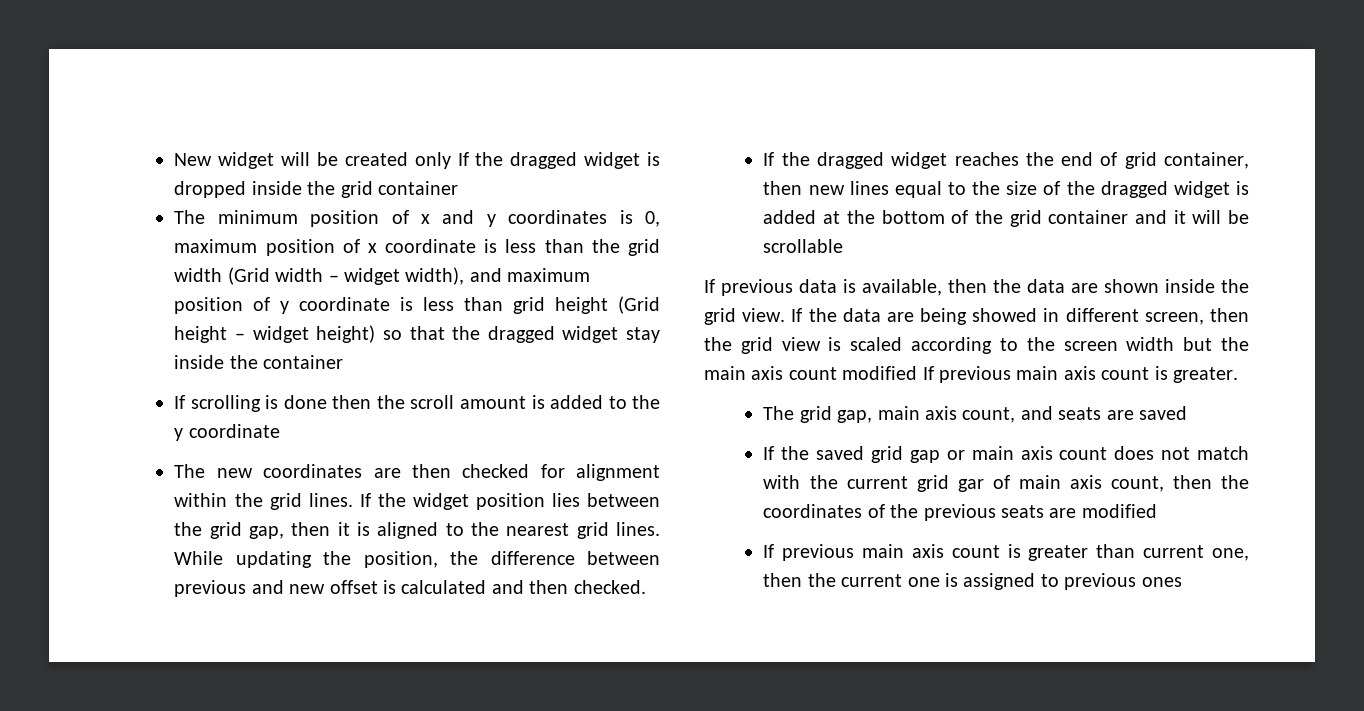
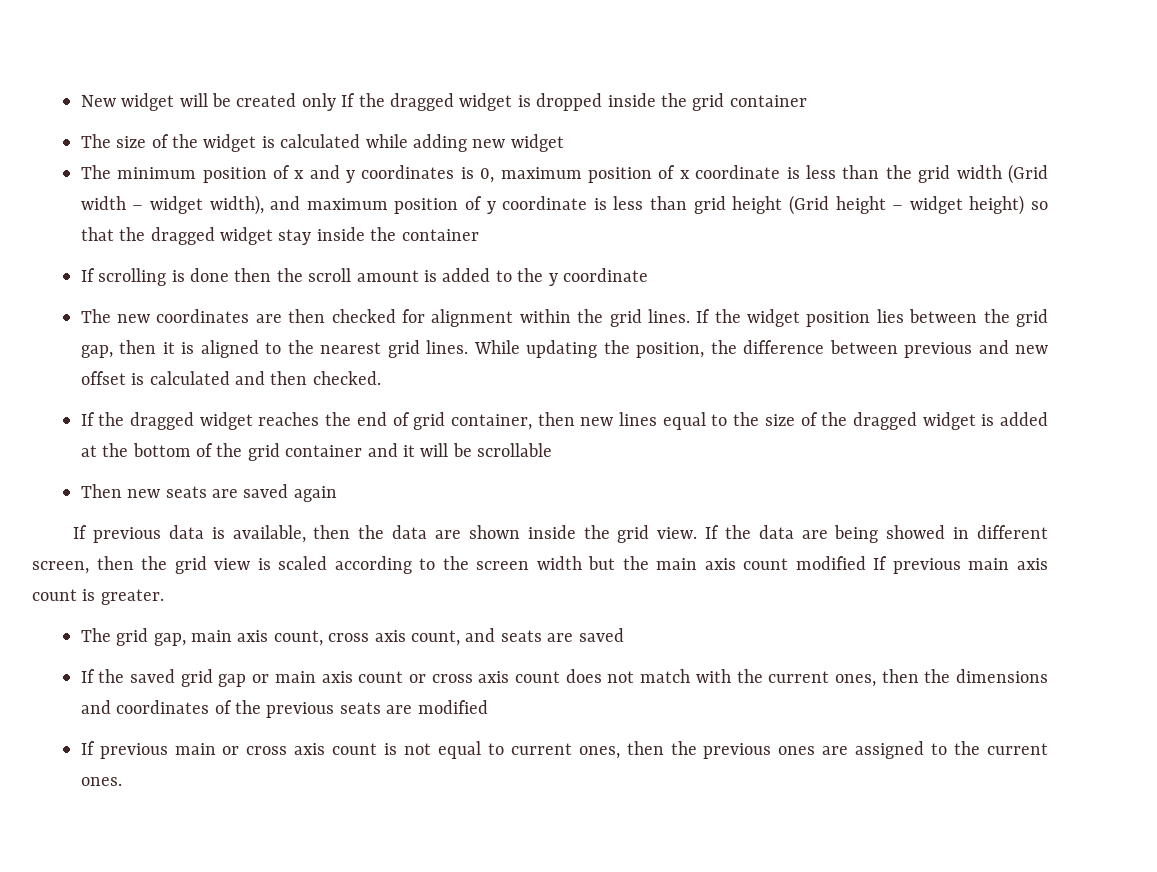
+ The size of the widget is calculated while adding new widget
+ Then new seats are saved again
- The grid gap, main axis count, and seats are saved
+ The grid gap, main axis count, cross axis count, and seats are saved
- If the saved grid gap or main axis count does not match with the current grid gar of main axis count, then the coordinates of the previous seats are modified
+ If the saved grid gap or main axis count or cross axis count does not match with the current ones, then the dimensions and coordinates of the previous seats are modified
- If previous main axis count is greater than current one, then the current one is assigned to previous ones
+ If previous main or cross axis count is not equal to current ones, then the previous ones are assigned to the current ones.

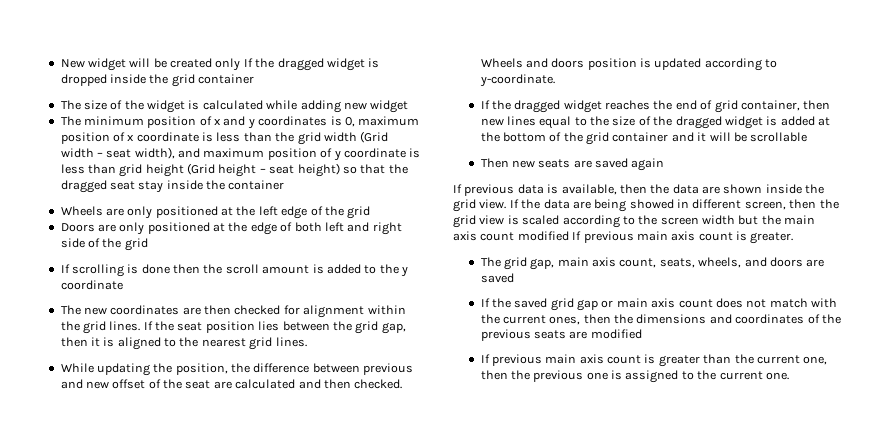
- The minimum position of x and y coordinates is 0, maximum position of x coordinate is less than the grid width (Grid width – widget width), and maximum position of y coordinate is less than grid height (Grid height – widget height) so that the dragged widget stay inside the container
+ The minimum position of x and y coordinates is 0, maximum position of x coordinate is less than the grid width (Grid width – seat width), and maximum position of y coordinate is less than grid height (Grid height – seat height) so that the dragged seat stay inside the container
+ Wheels are only positioned at the left edge of the grid
+ Doors are only positioned at the edge of both left and right side of the grid
- If the widget position lies between the grid gap, then it is aligned to the nearest grid lines. While updating the position, the difference between previous and new offset is calculated and then checked.
+ If the seat position lies between the grid gap, then it is aligned to the nearest grid lines.
+ While updating the position, the difference between previous and new offset of the seat are calculated and then checked. Wheels and doors position is updated according to y-coordinate.
- The grid gap, main axis count, cross axis count, and seats are saved
+ The grid gap, main axis count, seats, wheels, and doors are saved
- If the saved grid gap or main axis count or cross axis count does not match with the current ones, then the dimensions and coordinates of the previous seats are modified
+ If the saved grid gap or main axis count does not match with the current ones, then the dimensions and coordinates of the previous seats are modified
- If previous main or cross axis count is not equal to current ones, then the previous ones are assigned to the current ones.
+ If previous main axis count is greater than the current one, then the previous one is assigned to the current one.

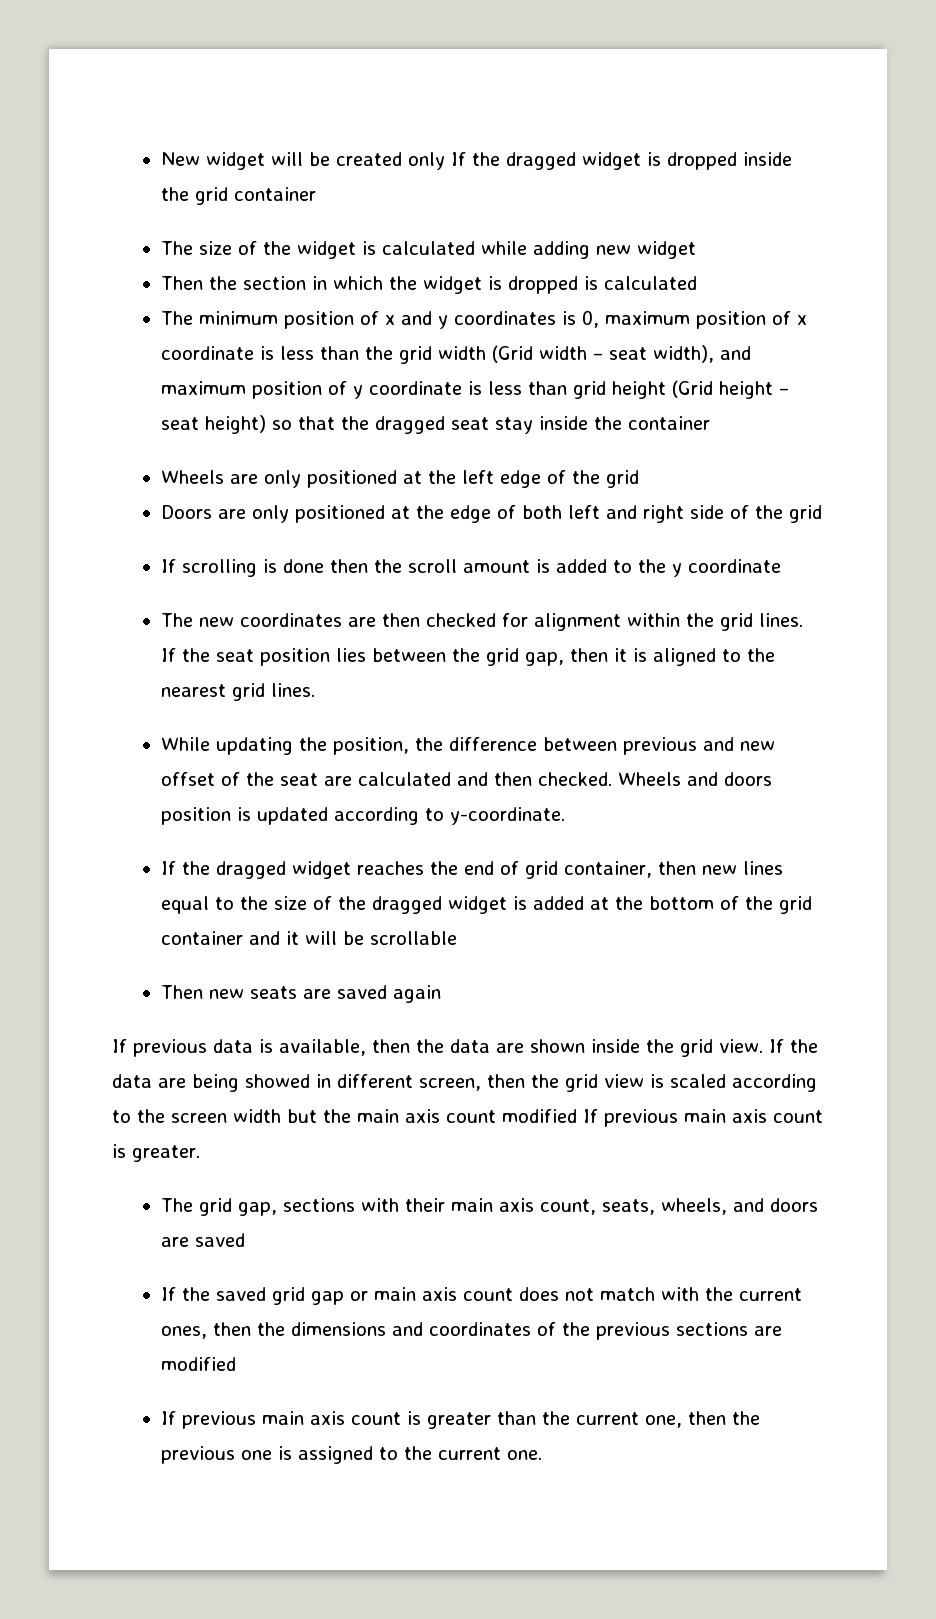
+ Then the section in which the widget is dropped is calculated
- The grid gap, main axis count, seats, wheels, and doors are saved
+ The grid gap, sections with their main axis count, seats, wheels, and doors are saved
- If the saved grid gap or main axis count does not match with the current ones, then the dimensions and coordinates of the previous seats are modified
+ If the saved grid gap or main axis count does not match with the current ones, then the dimensions and coordinates of the previous sections are modified

